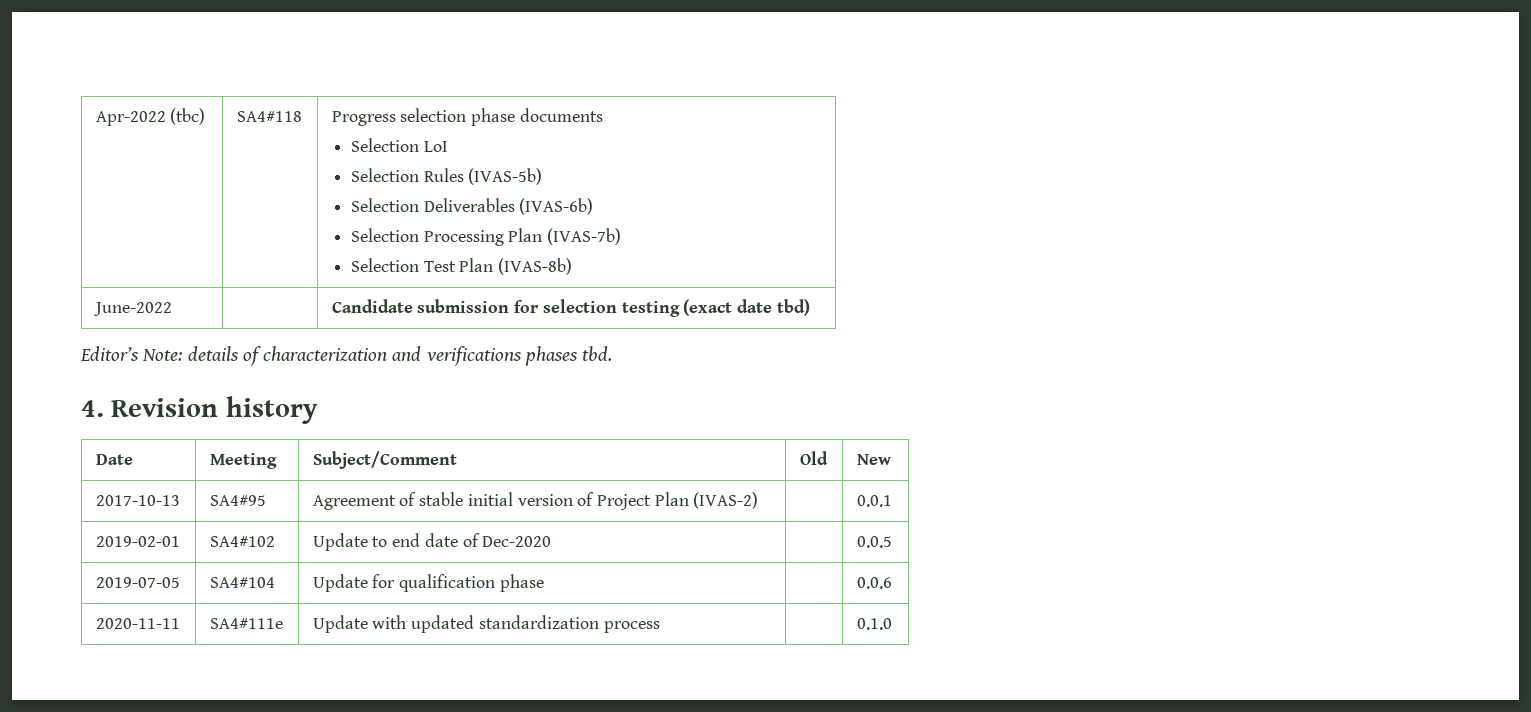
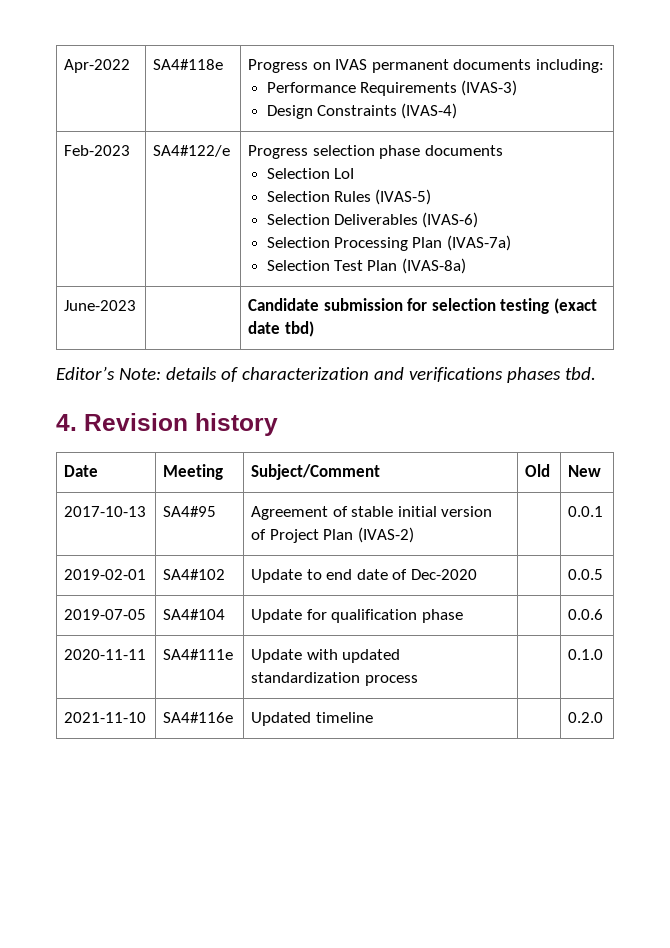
- Apr-2022 (tbc) | SA4#118 | Progress selection phase documents
+ Apr-2022 | SA4#118e | Progress on IVAS permanent documents including:
+ Performance Requirements (IVAS-3)
+ Design Constraints (IVAS-4)
+ Feb-2023 | SA4#122/e | Progress selection phase documents
  Selection LoI
- Selection Rules (IVAS-5b)
- Selection Deliverables (IVAS-6b)
- Selection Processing Plan (IVAS-7b)
- Selection Test Plan (IVAS-8b)
- June-2022 | | Candidate submission for selection testing (exact date tbd)
+ Selection Rules (IVAS-5)
+ Selection Deliverables (IVAS-6)
+ Selection Processing Plan (IVAS-7a)
+ Selection Test Plan (IVAS-8a)
+ June-2023 | | Candidate submission for selection testing (exact date tbd)
+ 2021-11-10 | SA4#116e | Updated timeline | | 0.2.0

